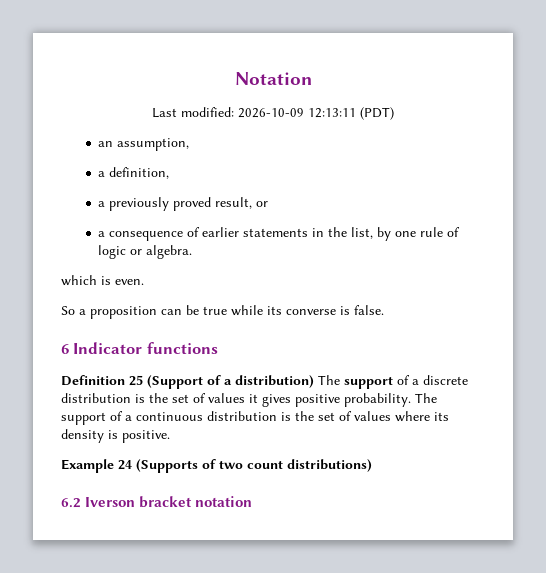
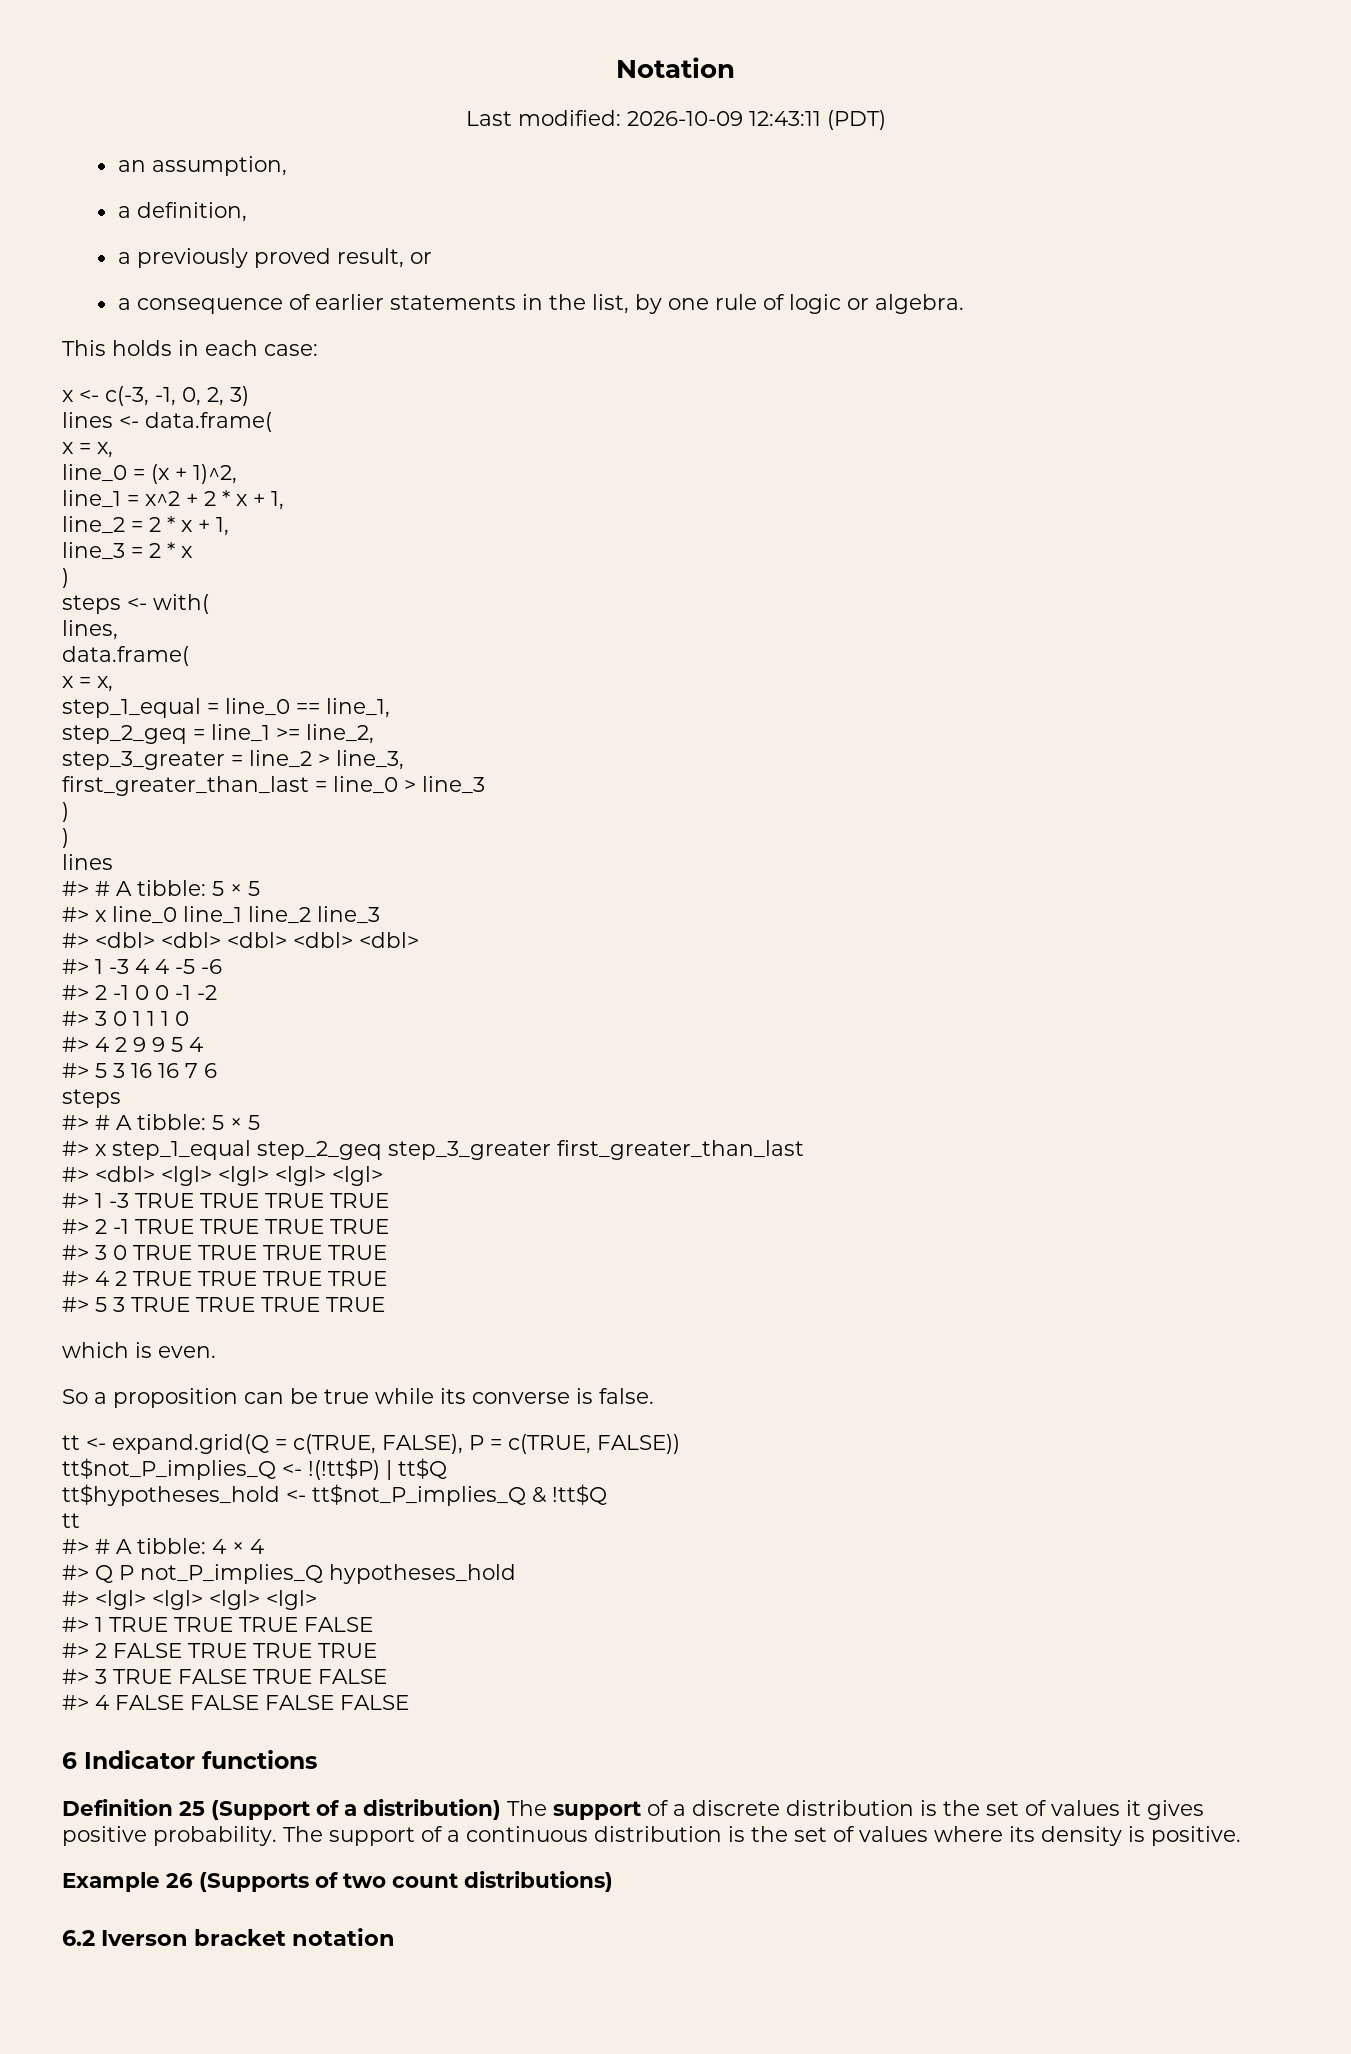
- Last modified: 2026-10-09 12:13:11 (PDT)
+ Last modified: 2026-10-09 12:43:11 (PDT)
+ This holds in each case:
+ x <- c(-3, -1, 0, 2, 3)
+ lines <- data.frame(
+ x = x,
+ line_0 = (x + 1)^2,
+ line_1 = x^2 + 2 * x + 1,
+ line_2 = 2 * x + 1,
+ line_3 = 2 * x
+ )
+ steps <- with(
+ lines,
+ data.frame(
+ x = x,
+ step_1_equal = line_0 == line_1,
+ step_2_geq = line_1 >= line_2,
+ step_3_greater = line_2 > line_3,
+ first_greater_than_last = line_0 > line_3
+ )
+ )
+ lines
+ #> # A tibble: 5 × 5
+ #> x line_0 line_1 line_2 line_3
+ #> <dbl> <dbl> <dbl> <dbl> <dbl>
+ #> 1 -3 4 4 -5 -6
+ #> 2 -1 0 0 -1 -2
+ #> 3 0 1 1 1 0
+ #> 4 2 9 9 5 4
+ #> 5 3 16 16 7 6
+ steps
+ #> # A tibble: 5 × 5
+ #> x step_1_equal step_2_geq step_3_greater first_greater_than_last
+ #> <dbl> <lgl> <lgl> <lgl> <lgl>
+ #> 1 -3 TRUE TRUE TRUE TRUE
+ #> 2 -1 TRUE TRUE TRUE TRUE
+ #> 3 0 TRUE TRUE TRUE TRUE
+ #> 4 2 TRUE TRUE TRUE TRUE
+ #> 5 3 TRUE TRUE TRUE TRUE
+ tt <- expand.grid(Q = c(TRUE, FALSE), P = c(TRUE, FALSE))
+ tt$not_P_implies_Q <- !(!tt$P) | tt$Q
+ tt$hypotheses_hold <- tt$not_P_implies_Q & !tt$Q
+ tt
+ #> # A tibble: 4 × 4
+ #> Q P not_P_implies_Q hypotheses_hold
+ #> <lgl> <lgl> <lgl> <lgl>
+ #> 1 TRUE TRUE TRUE FALSE
+ #> 2 FALSE TRUE TRUE TRUE
+ #> 3 TRUE FALSE TRUE FALSE
+ #> 4 FALSE FALSE FALSE FALSE
- Example 24 (Supports of two count distributions)
+ Example 26 (Supports of two count distributions)

